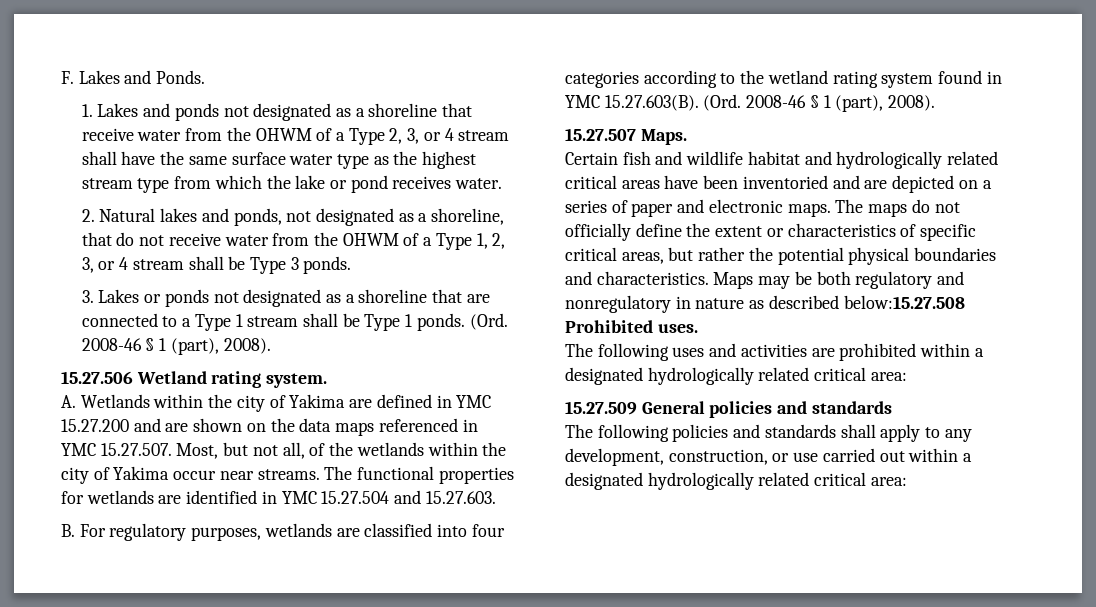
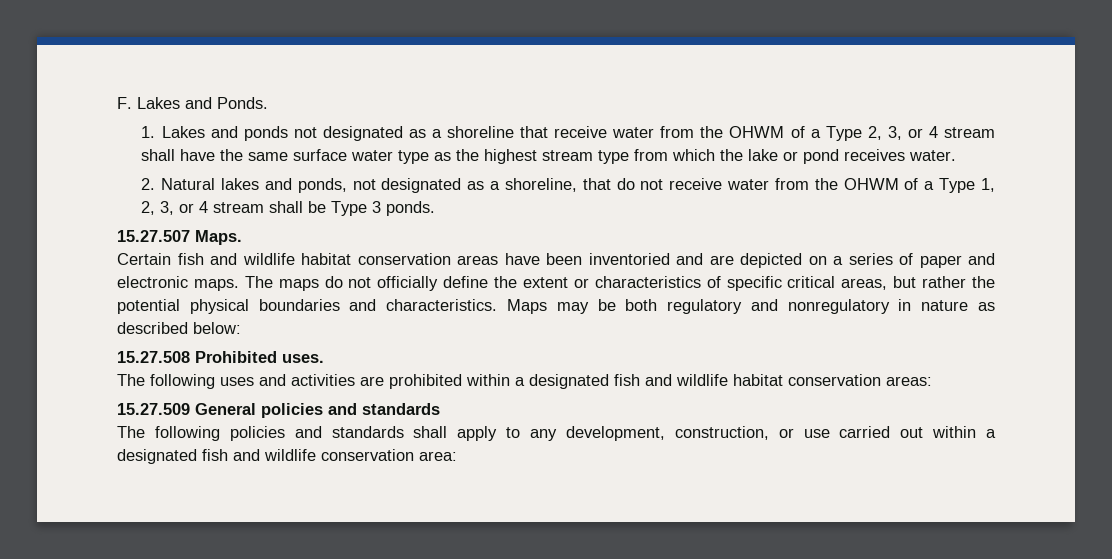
- 3. Lakes or ponds not designated as a shoreline that are connected to a Type 1 stream shall be Type 1 ponds. (Ord. 2008-46 § 1 (part), 2008).
- 15.27.506 Wetland rating system.
- A. Wetlands within the city of Yakima are defined in YMC 15.27.200 and are shown on the data maps referenced in YMC 15.27.507. Most, but not all, of the wetlands within the city of Yakima occur near streams. The functional properties for wetlands are identified in YMC 15.27.504 and 15.27.603.
- B. For regulatory purposes, wetlands are classified into four categories according to the wetland rating system found in YMC 15.27.603(B). (Ord. 2008-46 § 1 (part), 2008).
- Certain fish and wildlife habitat and hydrologically related critical areas have been inventoried and are depicted on a series of paper and electronic maps.
+ Certain fish and wildlife habitat conservation areas have been inventoried and are depicted on a series of paper and electronic maps.
- Maps may be both regulatory and nonregulatory in nature as described below:15.27.508 Prohibited uses.
+ Maps may be both regulatory and nonregulatory in nature as described below:
+ 15.27.508 Prohibited uses.
- The following uses and activities are prohibited within a designated hydrologically related critical area:
+ The following uses and activities are prohibited within a designated fish and wildlife habitat conservation areas:
- The following policies and standards shall apply to any development, construction, or use carried out within a designated hydrologically related critical area:
+ The following policies and standards shall apply to any development, construction, or use carried out within a designated fish and wildlife conservation area:

